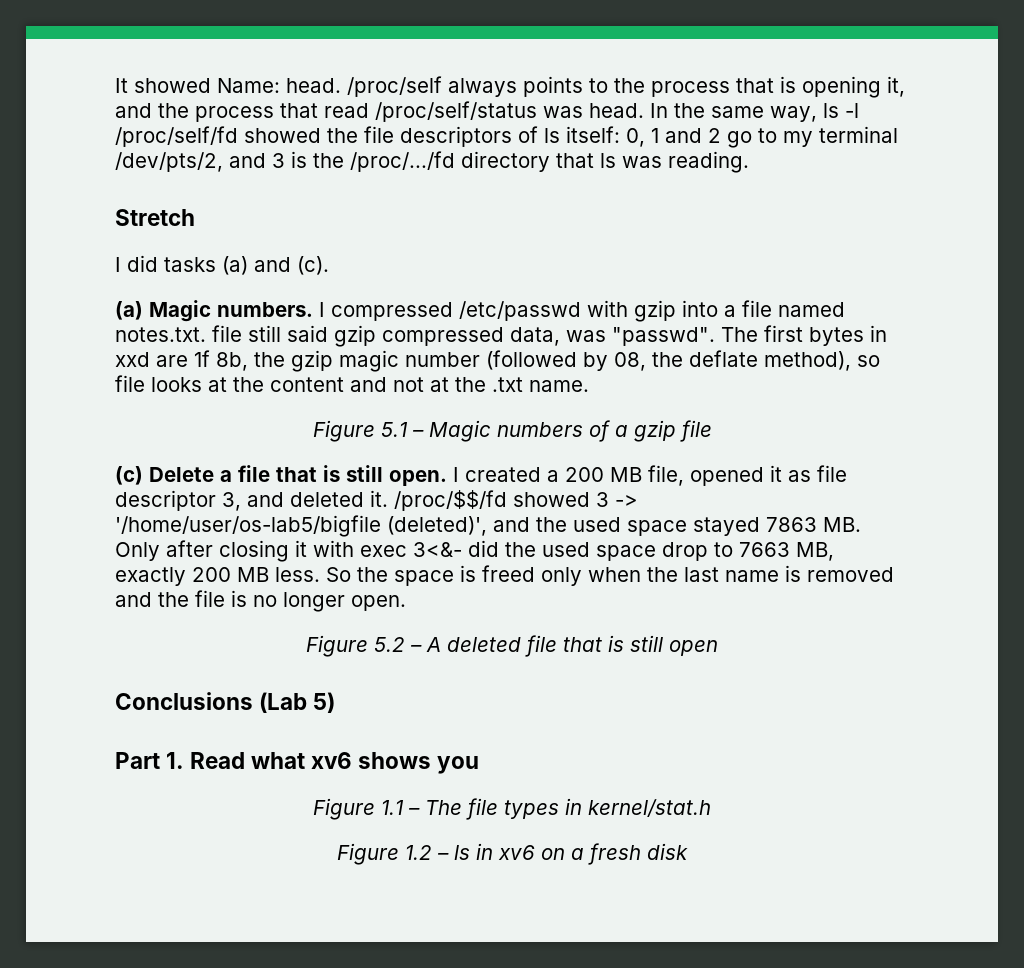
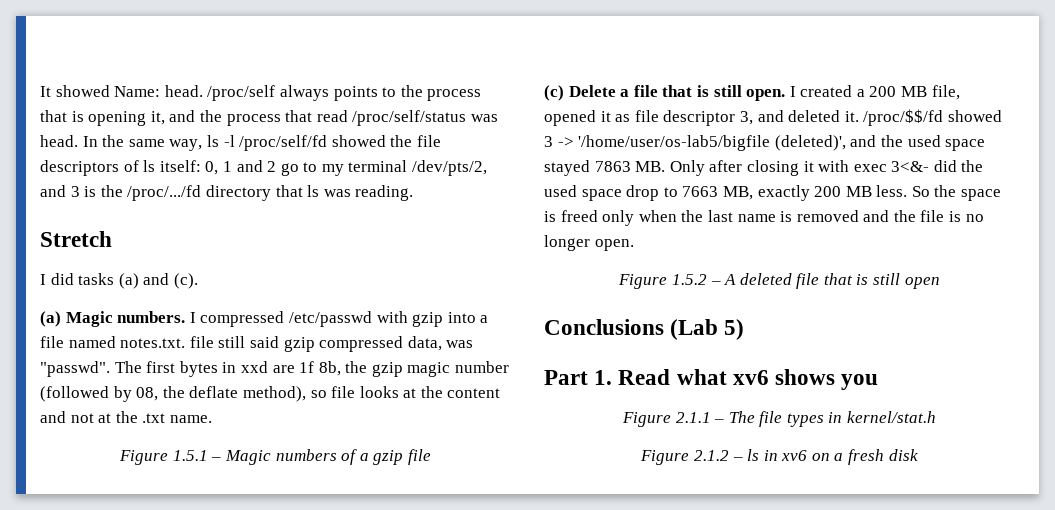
- Figure 5.1 – Magic numbers of a gzip file
+ Figure 1.5.1 – Magic numbers of a gzip file
- Figure 5.2 – A deleted file that is still open
+ Figure 1.5.2 – A deleted file that is still open
- Figure 1.1 – The file types in kernel/stat.h
+ Figure 2.1.1 – The file types in kernel/stat.h
- Figure 1.2 – ls in xv6 on a fresh disk
+ Figure 2.1.2 – ls in xv6 on a fresh disk

